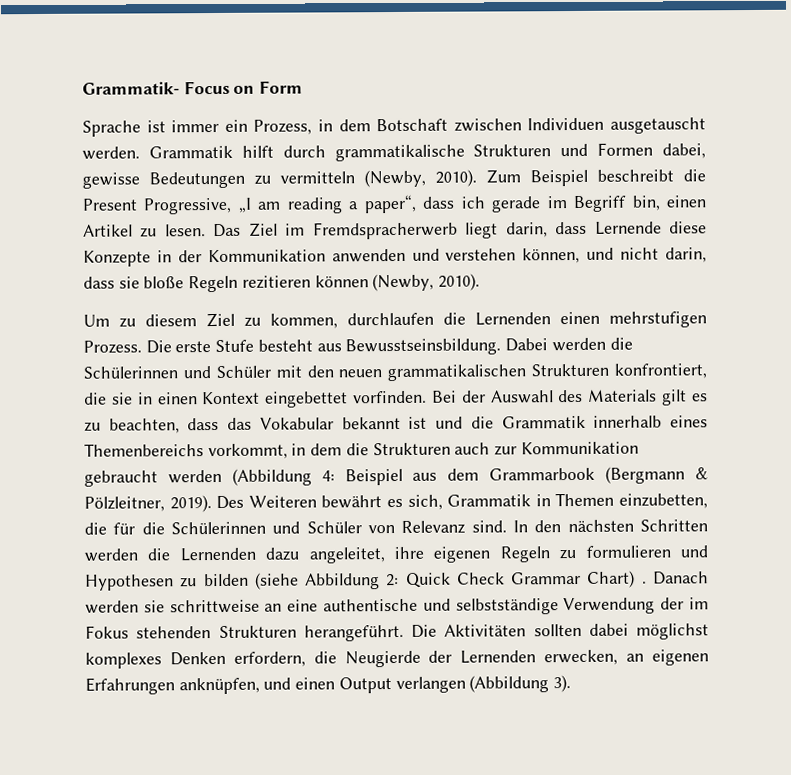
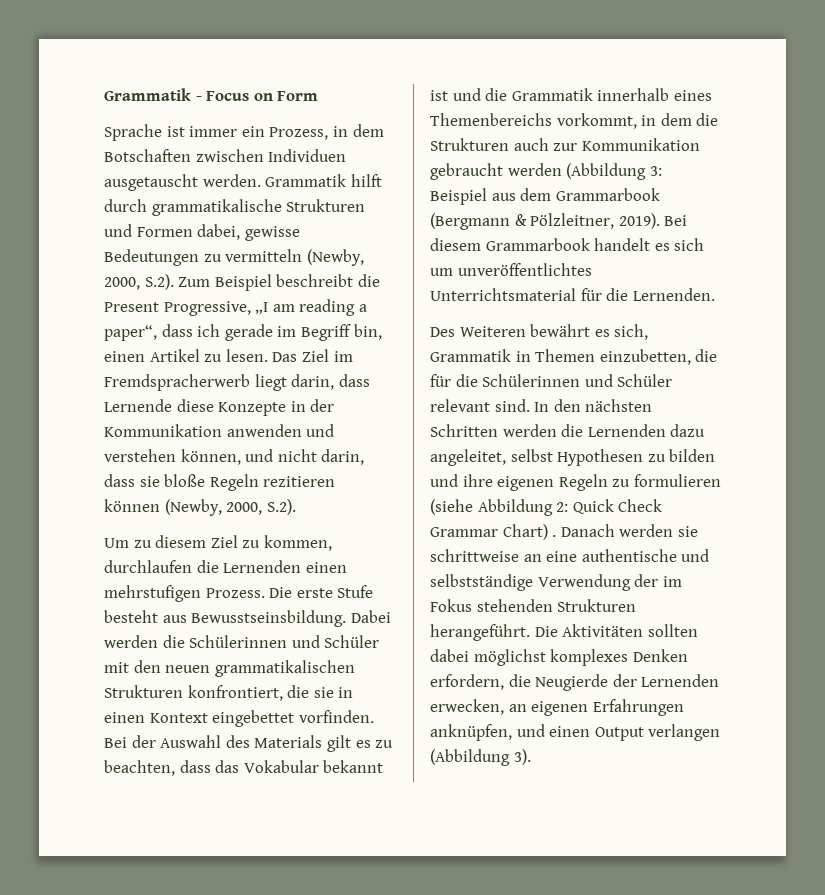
- Grammatik- Focus on Form
+ Grammatik - Focus on Form
- Sprache ist immer ein Prozess, in dem Botschaft zwischen Individuen ausgetauscht werden.
+ Sprache ist immer ein Prozess, in dem Botschaften zwischen Individuen ausgetauscht werden.
- Grammatik hilft durch grammatikalische Strukturen und Formen dabei, gewisse Bedeutungen zu vermitteln (Newby, 2010). Zum Beispiel beschreibt die Present Progressive, „I am reading a paper“, dass ich gerade im Begriff bin, einen Artikel zu lesen.
+ Grammatik hilft durch grammatikalische Strukturen und Formen dabei, gewisse Bedeutungen zu vermitteln (Newby, 2000, S.2). Zum Beispiel beschreibt die Present Progressive, „I am reading a paper“, dass ich gerade im Begriff bin, einen Artikel zu lesen.
- Das Ziel im Fremdspracherwerb liegt darin, dass Lernende diese Konzepte in der Kommunikation anwenden und verstehen können, und nicht darin, dass sie bloße Regeln rezitieren können (Newby, 2010).
+ Das Ziel im Fremdspracherwerb liegt darin, dass Lernende diese Konzepte in der Kommunikation anwenden und verstehen können, und nicht darin, dass sie bloße Regeln rezitieren können (Newby, 2000, S.2).
- Bei der Auswahl des Materials gilt es zu beachten, dass das Vokabular bekannt ist und die Grammatik innerhalb eines Themenbereichs vorkommt, in dem die Strukturen auch zur Kommunikation gebraucht werden (Abbildung 4: Beispiel aus dem Grammarbook (Bergmann & Pölzleitner, 2019). Des Weiteren bewährt es sich, Grammatik in Themen einzubetten, die für die Schülerinnen und Schüler von Relevanz sind.
+ Bei der Auswahl des Materials gilt es zu beachten, dass das Vokabular bekannt ist und die Grammatik innerhalb eines Themenbereichs vorkommt, in dem die Strukturen auch zur Kommunikation gebraucht werden (Abbildung 3: Beispiel aus dem Grammarbook (Bergmann & Pölzleitner, 2019). Bei diesem Grammarbook handelt es sich um unveröffentlichtes Unterrichtsmaterial für die Lernenden.
+ Des Weiteren bewährt es sich, Grammatik in Themen einzubetten, die für die Schülerinnen und Schüler relevant sind.
- In den nächsten Schritten werden die Lernenden dazu angeleitet, ihre eigenen Regeln zu formulieren und Hypothesen zu bilden (siehe Abbildung 2: Quick Check Grammar Chart) .
+ In den nächsten Schritten werden die Lernenden dazu angeleitet, selbst Hypothesen zu bilden und ihre eigenen Regeln zu formulieren (siehe Abbildung 2: Quick Check Grammar Chart) .

